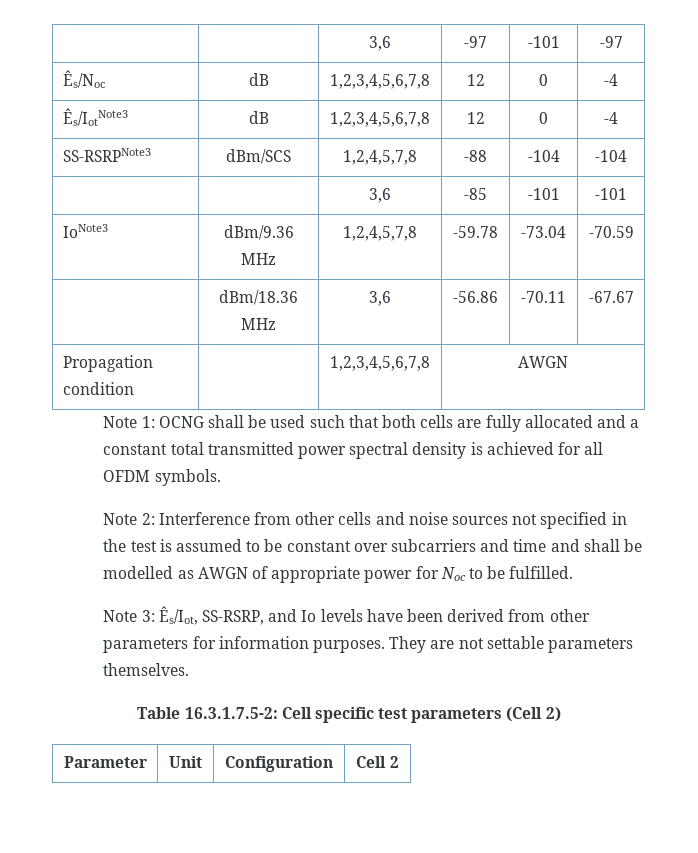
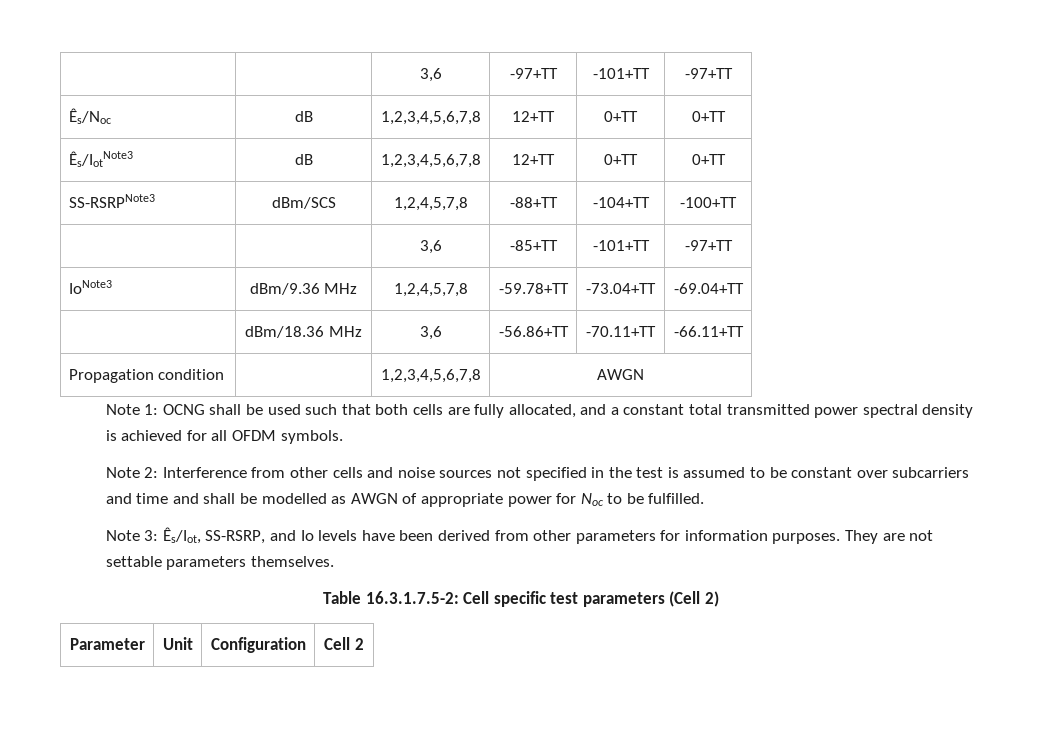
- | | 3,6 | -97 | -101 | -97
+ | | 3,6 | -97+TT | -101+TT | -97+TT
- Ês/Noc | dB | 1,2,3,4,5,6,7,8 | 12 | 0 | -4
+ Ês/Noc | dB | 1,2,3,4,5,6,7,8 | 12+TT | 0+TT | 0+TT
- Ês/IotNote3 | dB | 1,2,3,4,5,6,7,8 | 12 | 0 | -4
+ Ês/IotNote3 | dB | 1,2,3,4,5,6,7,8 | 12+TT | 0+TT | 0+TT
- SS-RSRPNote3 | dBm/SCS | 1,2,4,5,7,8 | -88 | -104 | -104
- | | 3,6 | -85 | -101 | -101
+ SS-RSRPNote3 | dBm/SCS | 1,2,4,5,7,8 | -88+TT | -104+TT | -100+TT
+ | | 3,6 | -85+TT | -101+TT | -97+TT
- IoNote3 | dBm/9.36 MHz | 1,2,4,5,7,8 | -59.78 | -73.04 | -70.59
+ IoNote3 | dBm/9.36 MHz | 1,2,4,5,7,8 | -59.78+TT | -73.04+TT | -69.04+TT
- | dBm/18.36 MHz | 3,6 | -56.86 | -70.11 | -67.67
+ | dBm/18.36 MHz | 3,6 | -56.86+TT | -70.11+TT | -66.11+TT
- Note 1: OCNG shall be used such that both cells are fully allocated and a constant total transmitted power spectral density is achieved for all OFDM symbols.
+ Note 1: OCNG shall be used such that both cells are fully allocated, and a constant total transmitted power spectral density is achieved for all OFDM symbols.

